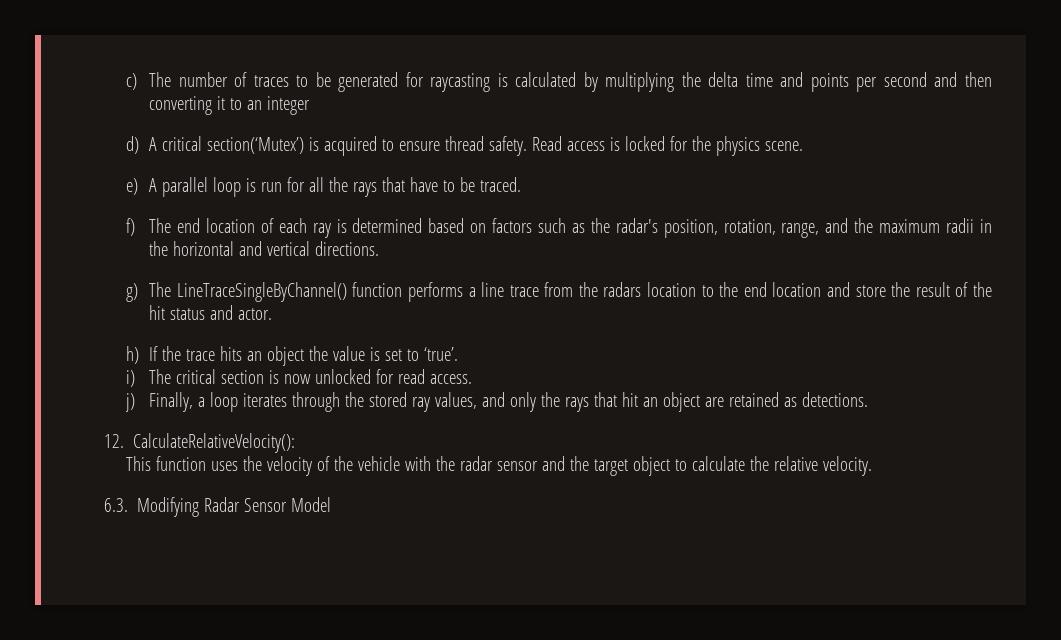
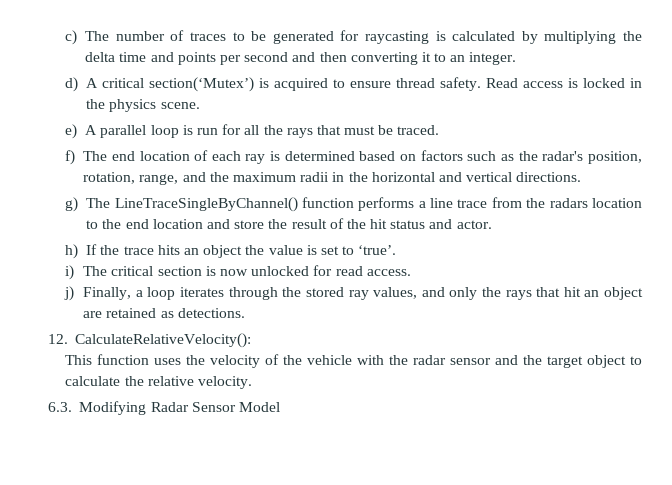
- c) The number of traces to be generated for raycasting is calculated by multiplying the delta time and points per second and then converting it to an integer
+ c) The number of traces to be generated for raycasting is calculated by multiplying the delta time and points per second and then converting it to an integer.
- Read access is locked for the physics scene.
+ Read access is locked in the physics scene.
- e) A parallel loop is run for all the rays that have to be traced.
+ e) A parallel loop is run for all the rays that must be traced.

